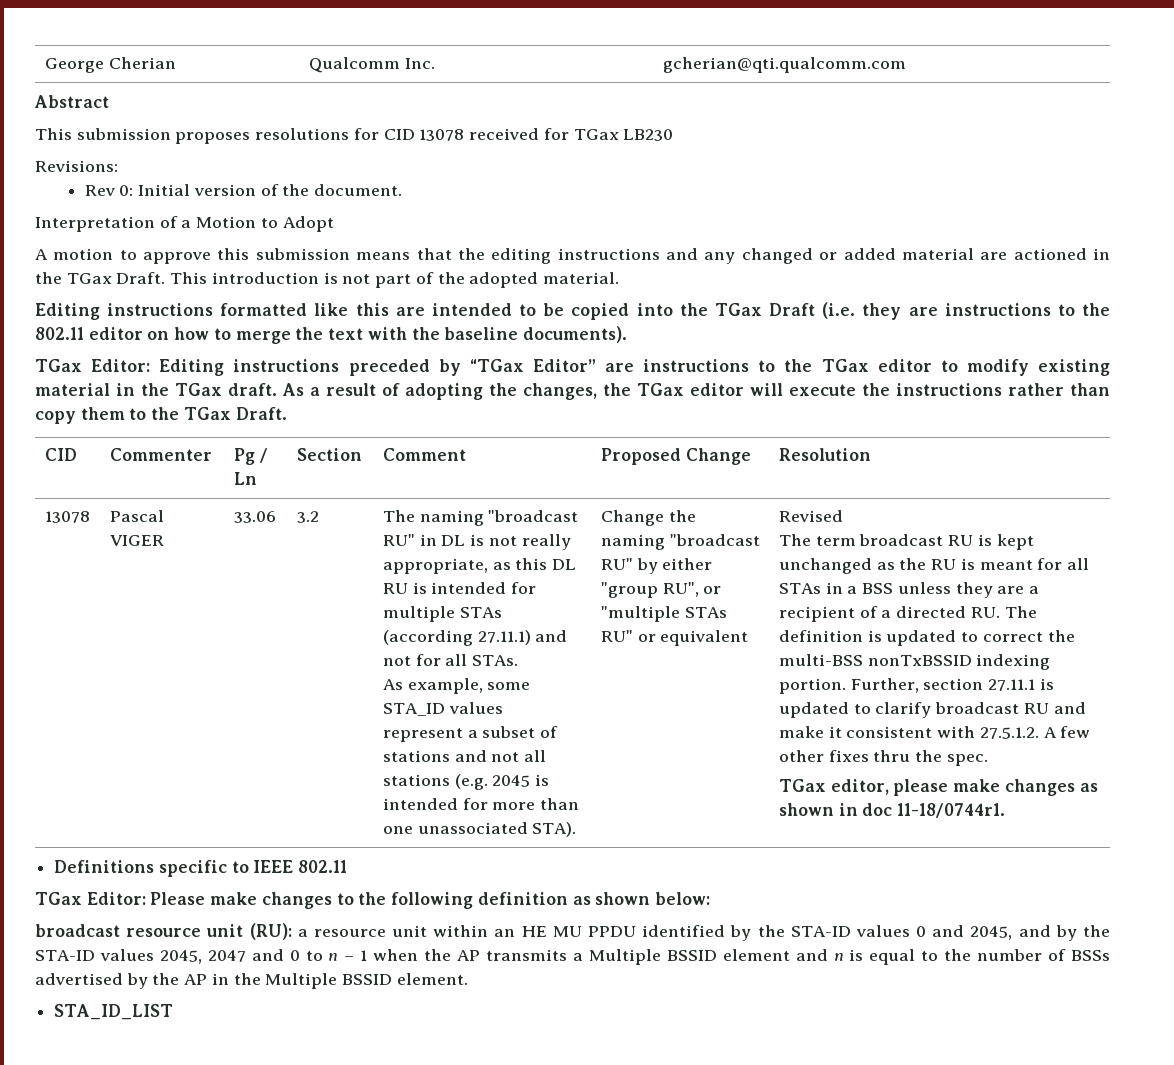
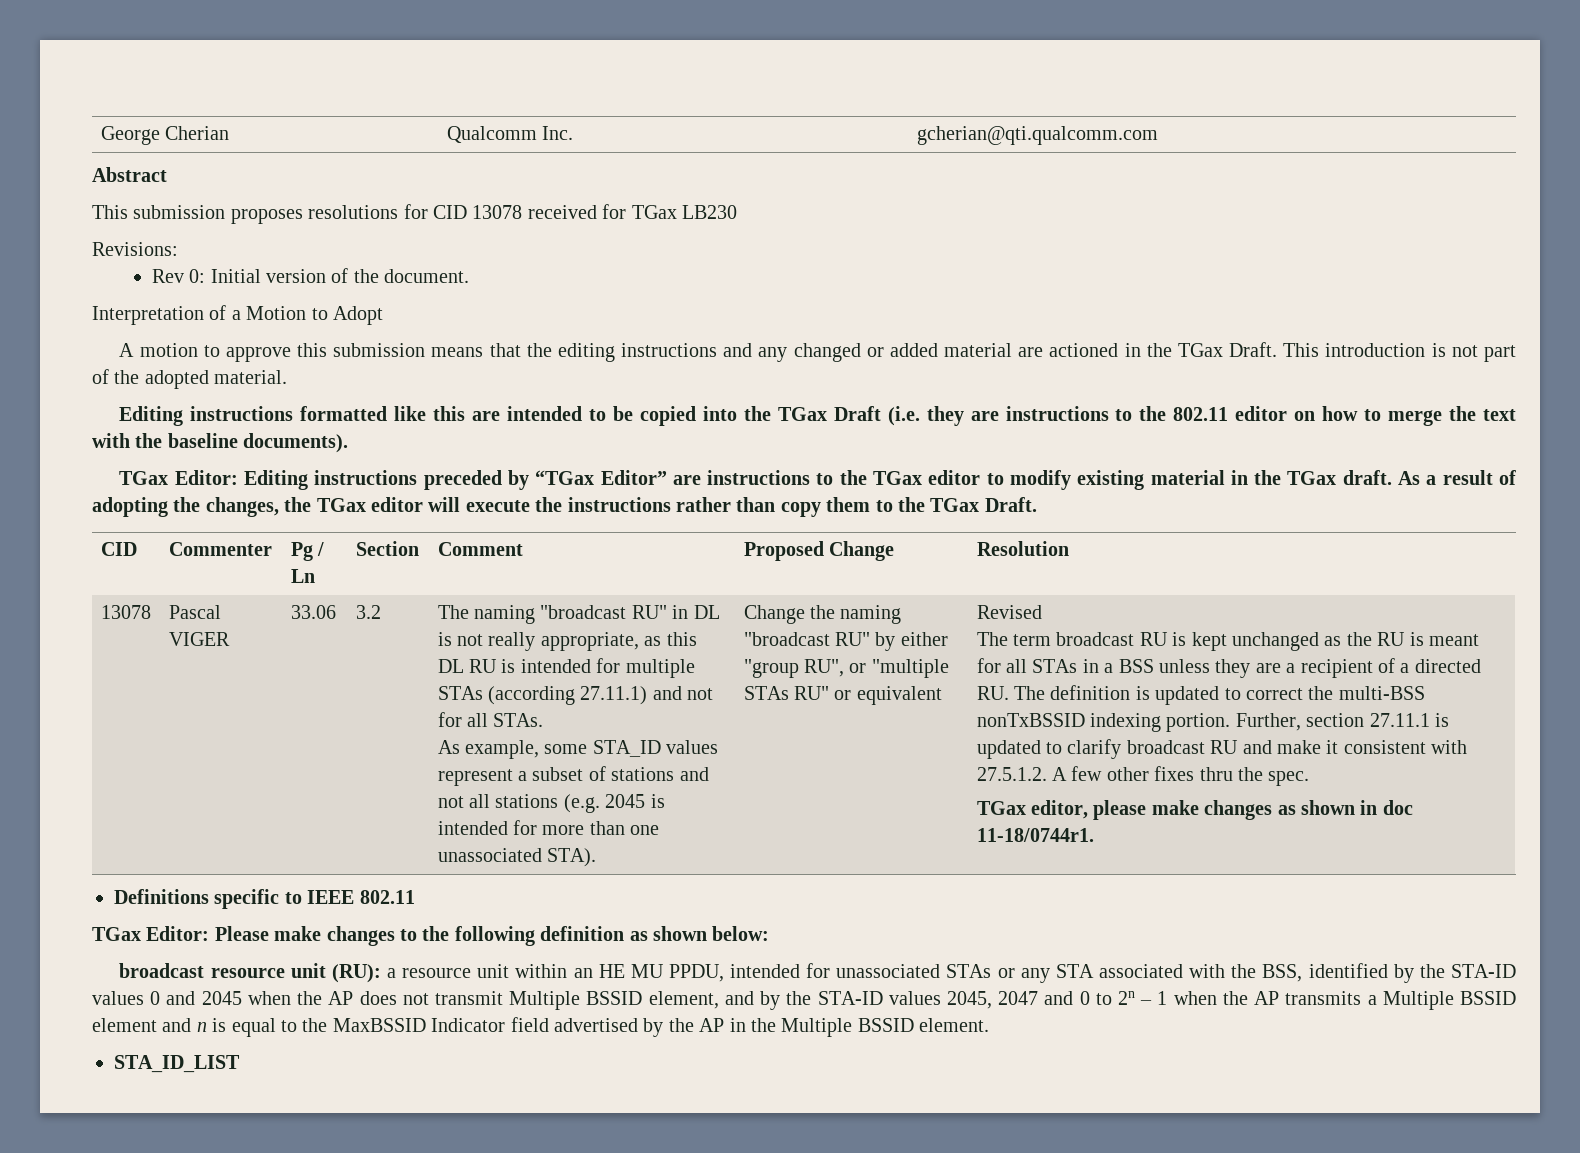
- broadcast resource unit (RU): a resource unit within an HE MU PPDU identified by the STA-ID values 0 and 2045, and by the STA-ID values 2045, 2047 and 0 to n – 1 when the AP transmits a Multiple BSSID element and n is equal to the number of BSSs advertised by the AP in the Multiple BSSID element.
+ broadcast resource unit (RU): a resource unit within an HE MU PPDU, intended for unassociated STAs or any STA associated with the BSS, identified by the STA-ID values 0 and 2045 when the AP does not transmit Multiple BSSID element, and by the STA-ID values 2045, 2047 and 0 to 2n – 1 when the AP transmits a Multiple BSSID element and n is equal to the MaxBSSID Indicator field advertised by the AP in the Multiple BSSID element.

